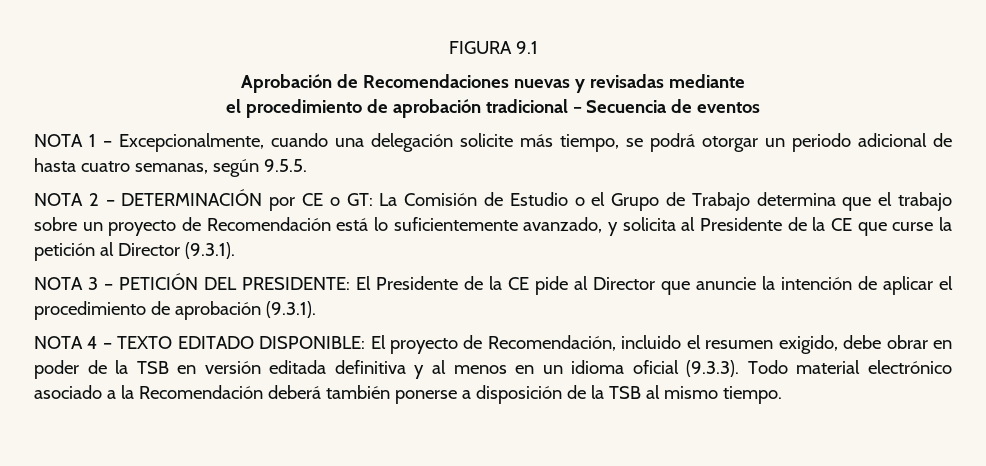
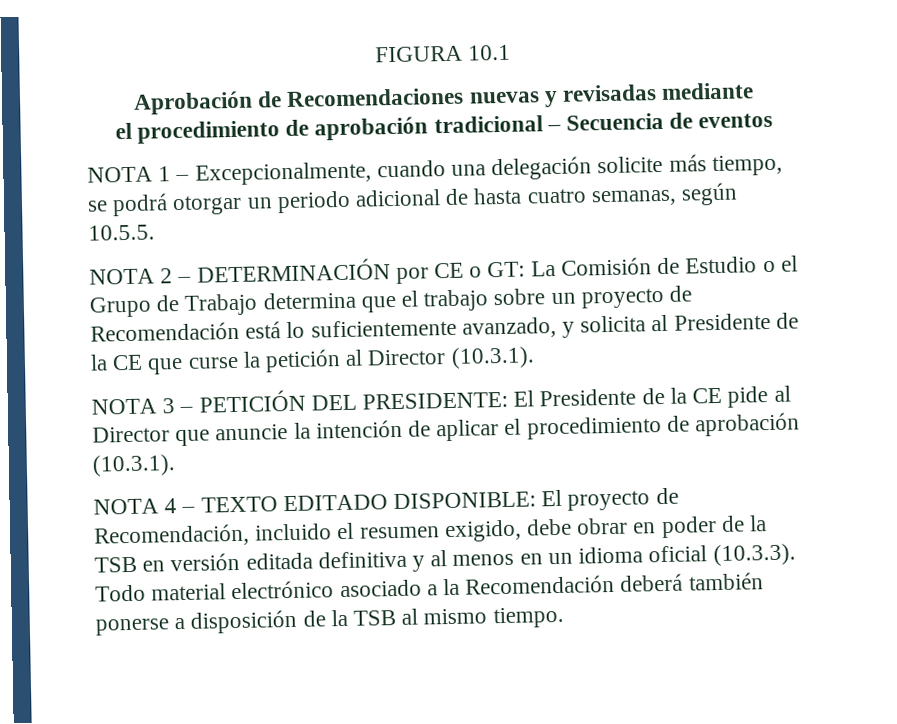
- FIGURA 9.1
+ FIGURA 10.1
- NOTA 1 – Excepcionalmente, cuando una delegación solicite más tiempo, se podrá otorgar un periodo adicional de hasta cuatro semanas, según 9.5.5.
+ NOTA 1 – Excepcionalmente, cuando una delegación solicite más tiempo, se podrá otorgar un periodo adicional de hasta cuatro semanas, según 10.5.5.
- NOTA 2 – DETERMINACIÓN por CE o GT: La Comisión de Estudio o el Grupo de Trabajo determina que el trabajo sobre un proyecto de Recomendación está lo suficientemente avanzado, y solicita al Presidente de la CE que curse la petición al Director (9.3.1).
+ NOTA 2 – DETERMINACIÓN por CE o GT: La Comisión de Estudio o el Grupo de Trabajo determina que el trabajo sobre un proyecto de Recomendación está lo suficientemente avanzado, y solicita al Presidente de la CE que curse la petición al Director (10.3.1).
- NOTA 3 – PETICIÓN DEL PRESIDENTE: El Presidente de la CE pide al Director que anuncie la intención de aplicar el procedimiento de aprobación (9.3.1).
+ NOTA 3 – PETICIÓN DEL PRESIDENTE: El Presidente de la CE pide al Director que anuncie la intención de aplicar el procedimiento de aprobación (10.3.1).
- NOTA 4 – TEXTO EDITADO DISPONIBLE: El proyecto de Recomendación, incluido el resumen exigido, debe obrar en poder de la TSB en versión editada definitiva y al menos en un idioma oficial (9.3.3). Todo material electrónico asociado a la Recomendación deberá también ponerse a disposición de la TSB al mismo tiempo.
+ NOTA 4 – TEXTO EDITADO DISPONIBLE: El proyecto de Recomendación, incluido el resumen exigido, debe obrar en poder de la TSB en versión editada definitiva y al menos en un idioma oficial (10.3.3). Todo material electrónico asociado a la Recomendación deberá también ponerse a disposición de la TSB al mismo tiempo.

